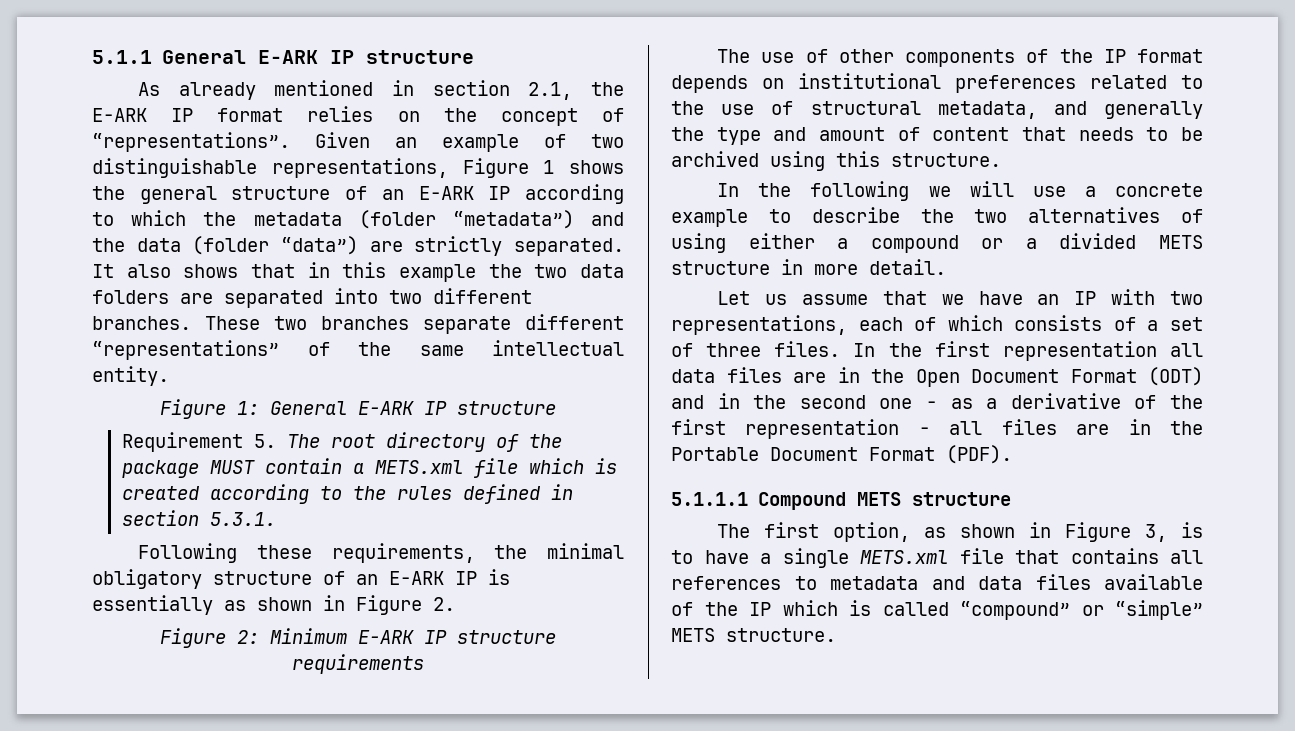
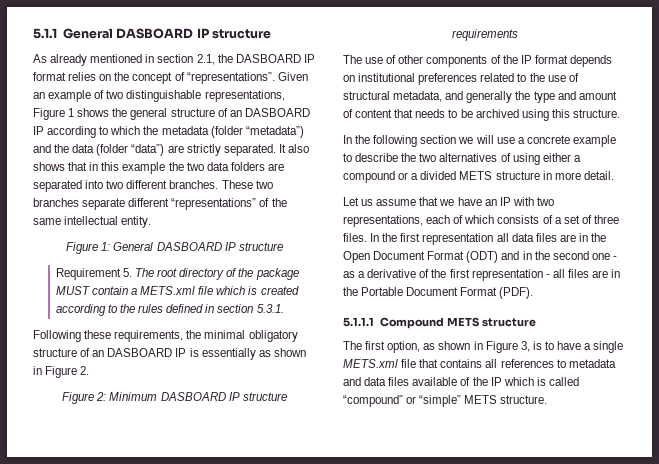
- 5.1.1 General E-ARK IP structure
+ 5.1.1 General DASBOARD IP structure
- As already mentioned in section 2.1, the E-ARK IP format relies on the concept of “representations”.
+ As already mentioned in section 2.1, the DASBOARD IP format relies on the concept of “representations”.
- Given an example of two distinguishable representations, Figure 1 shows the general structure of an E-ARK IP according to which the metadata (folder “metadata”) and the data (folder “data”) are strictly separated.
+ Given an example of two distinguishable representations, Figure 1 shows the general structure of an DASBOARD IP according to which the metadata (folder “metadata”) and the data (folder “data”) are strictly separated.
- Figure 1: General E-ARK IP structure
+ Figure 1: General DASBOARD IP structure
- Following these requirements, the minimal obligatory structure of an E-ARK IP is essentially as shown in Figure 2.
+ Following these requirements, the minimal obligatory structure of an DASBOARD IP is essentially as shown in Figure 2.
- Figure 2: Minimum E-ARK IP structure requirements
+ Figure 2: Minimum DASBOARD IP structure requirements
- In the following we will use a concrete example to describe the two alternatives of using either a compound or a divided METS structure in more detail.
+ In the following section we will use a concrete example to describe the two alternatives of using either a compound or a divided METS structure in more detail.

